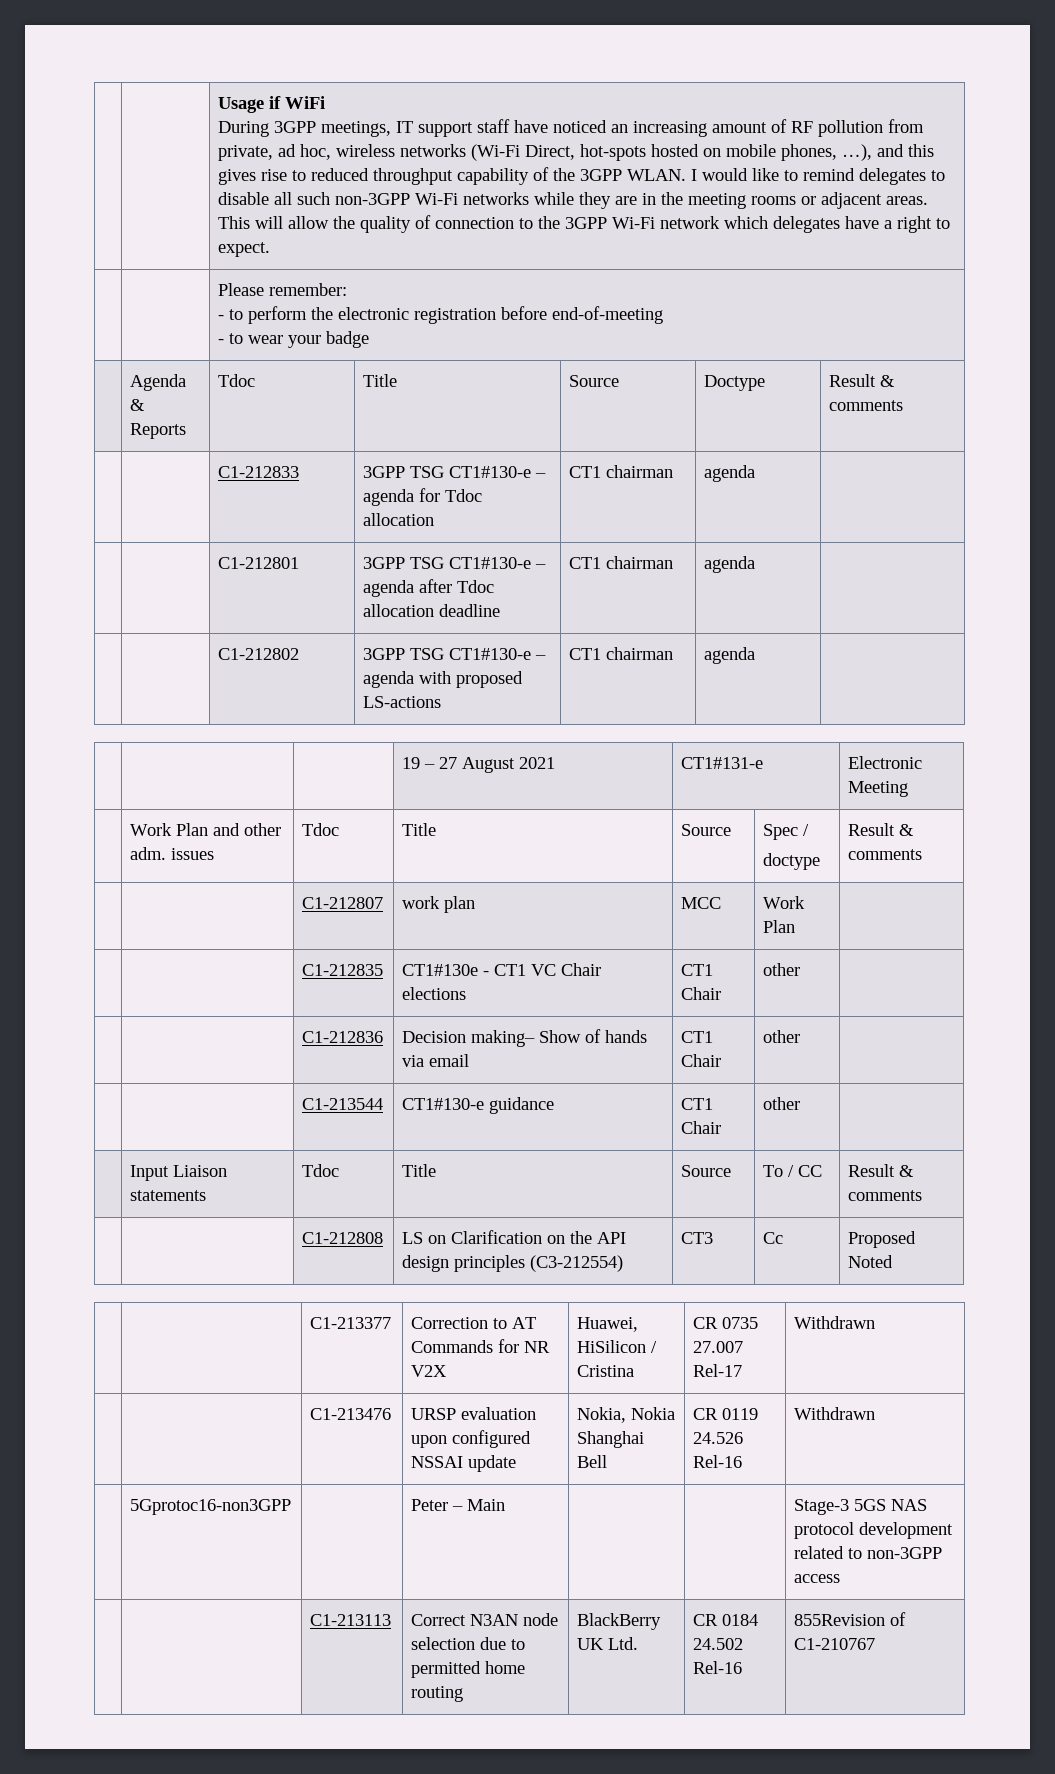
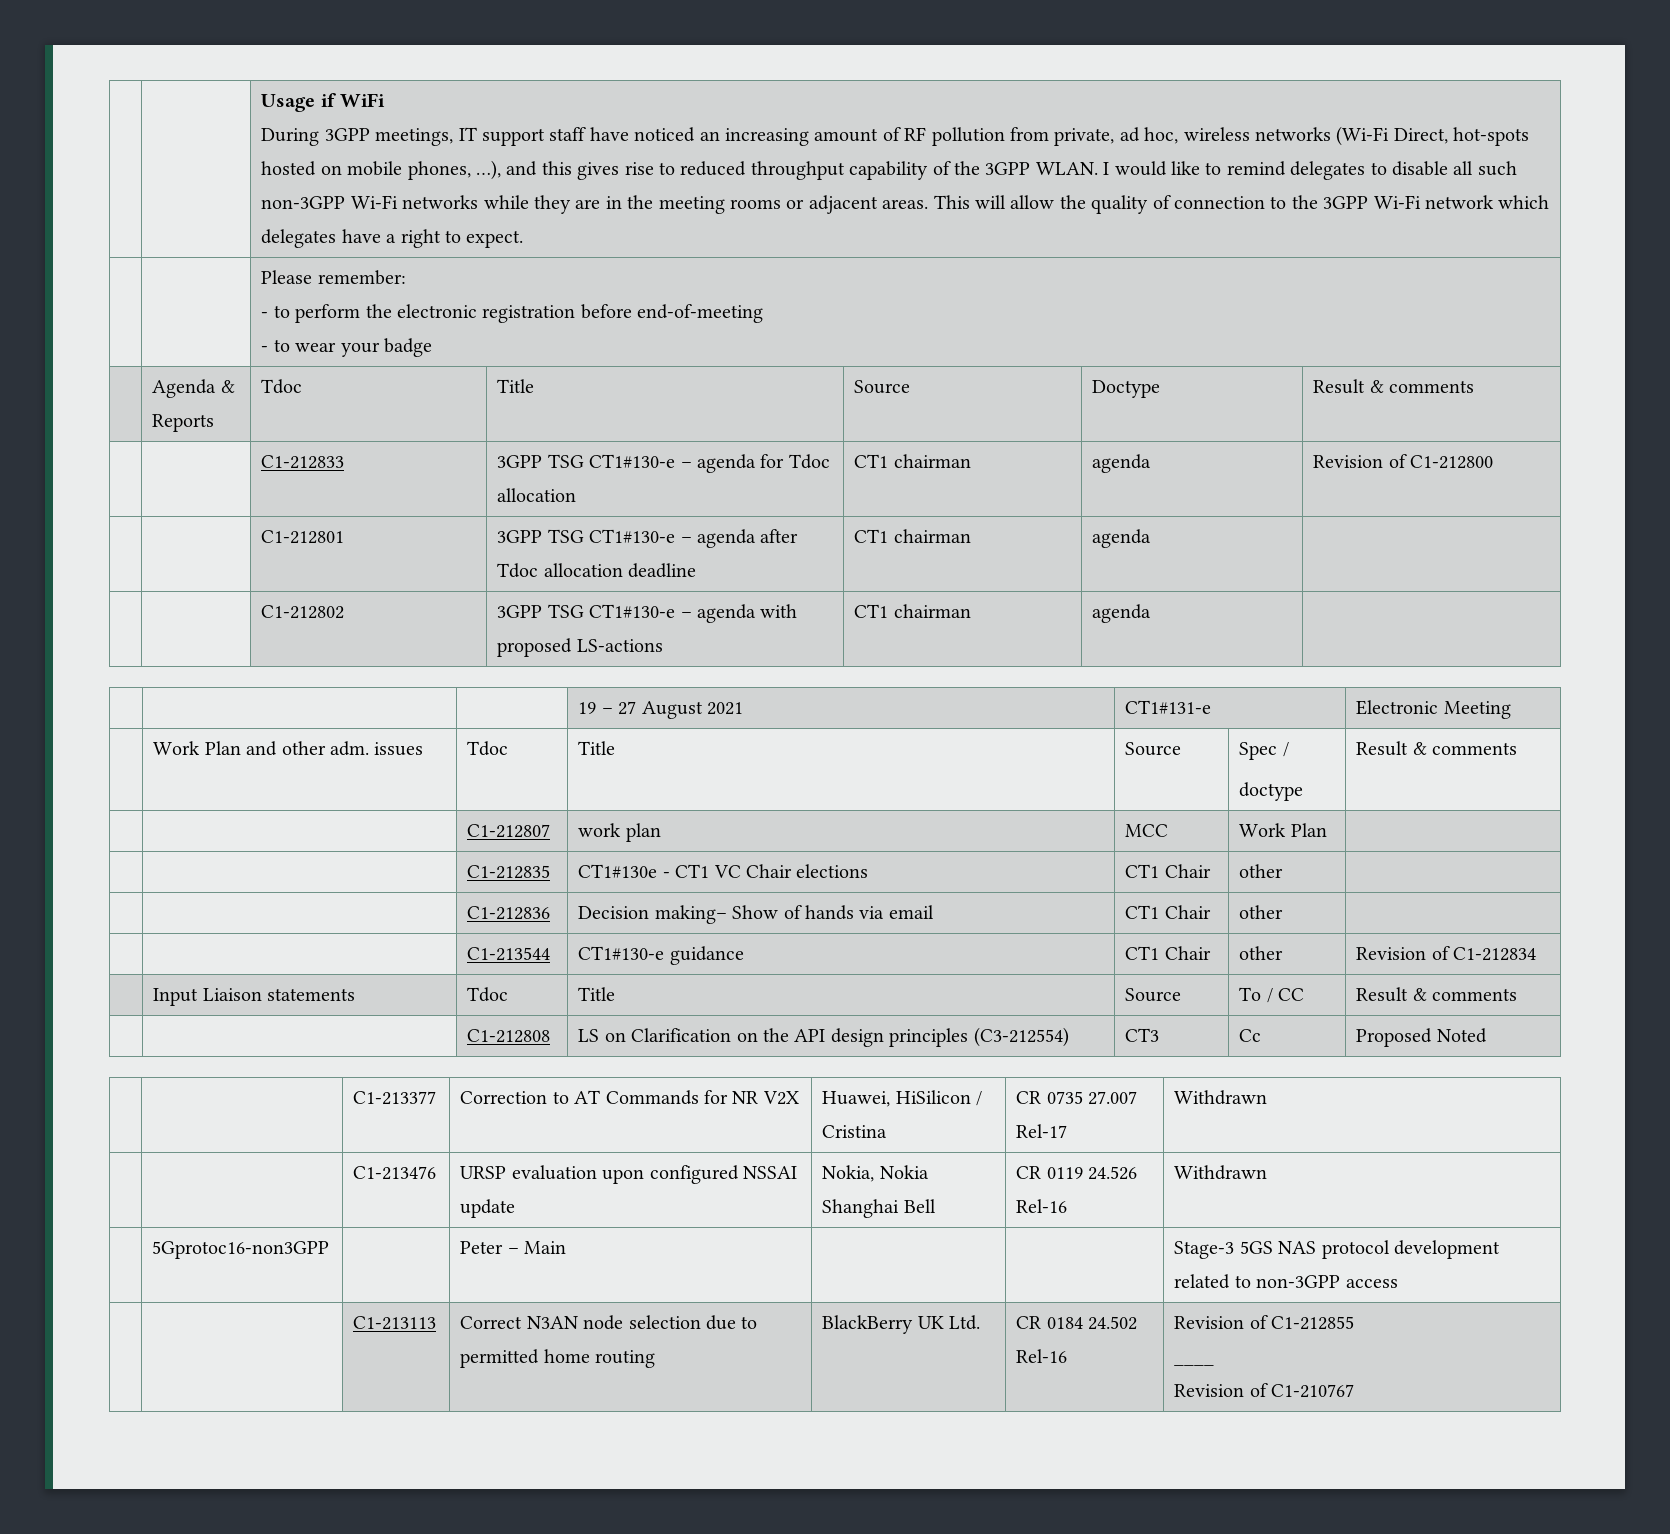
- | | C1-212833 | 3GPP TSG CT1#130-e – agenda for Tdoc allocation | CT1 chairman | agenda |
+ | | C1-212833 | 3GPP TSG CT1#130-e – agenda for Tdoc allocation | CT1 chairman | agenda | Revision of C1-212800
- | | C1-213544 | CT1#130-e guidance | CT1 Chair | other |
+ | | C1-213544 | CT1#130-e guidance | CT1 Chair | other | Revision of C1-212834
- | | C1-213113 | Correct N3AN node selection due to permitted home routing | BlackBerry UK Ltd. | CR 0184 24.502 Rel-16 | 855Revision of C1-210767
+ | | C1-213113 | Correct N3AN node selection due to permitted home routing | BlackBerry UK Ltd. | CR 0184 24.502 Rel-16 | Revision of C1-212855
+ ____
+ Revision of C1-210767

